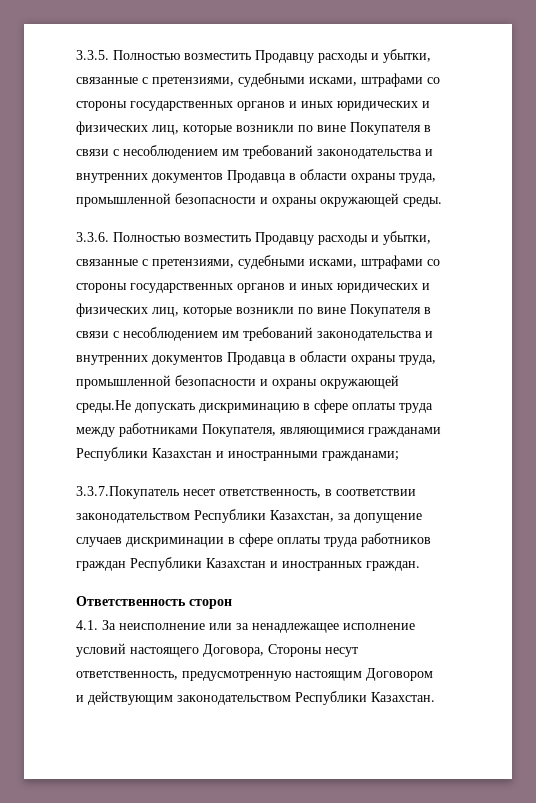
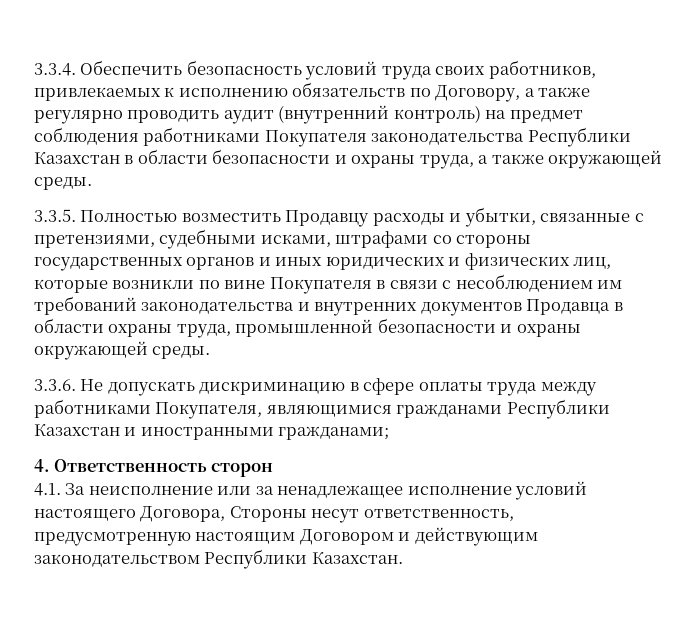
+ 3.3.4. Обеспечить безопасность условий труда своих работников, привлекаемых к исполнению обязательств по Договору, а также регулярно проводить аудит (внутренний контроль) на предмет соблюдения работниками Покупателя законодательства Республики Казахстан в области безопасности и охраны труда, а также окружающей среды.
- 3.3.6. Полностью возместить Продавцу расходы и убытки, связанные с претензиями, судебными исками, штрафами со стороны государственных органов и иных юридических и физических лиц, которые возникли по вине Покупателя в связи с несоблюдением им требований законодательства и внутренних документов Продавца в области охраны труда, промышленной безопасности и охраны окружающей среды.Не допускать дискриминацию в сфере оплаты труда между работниками Покупателя, являющимися гражданами Республики Казахстан и иностранными гражданами;
+ 3.3.6. Не допускать дискриминацию в сфере оплаты труда между работниками Покупателя, являющимися гражданами Республики Казахстан и иностранными гражданами;
- 3.3.7.Покупатель несет ответственность, в соответствии законодательством Республики Казахстан, за допущение случаев дискриминации в сфере оплаты труда работников граждан Республики Казахстан и иностранных граждан.
- Ответственность сторон
+ 4. Ответственность сторон

